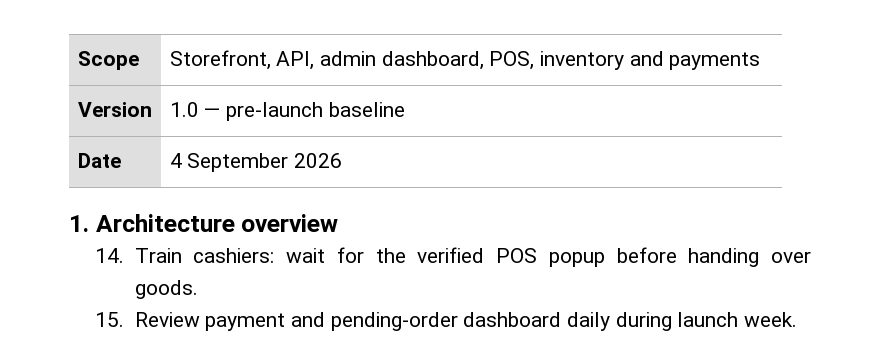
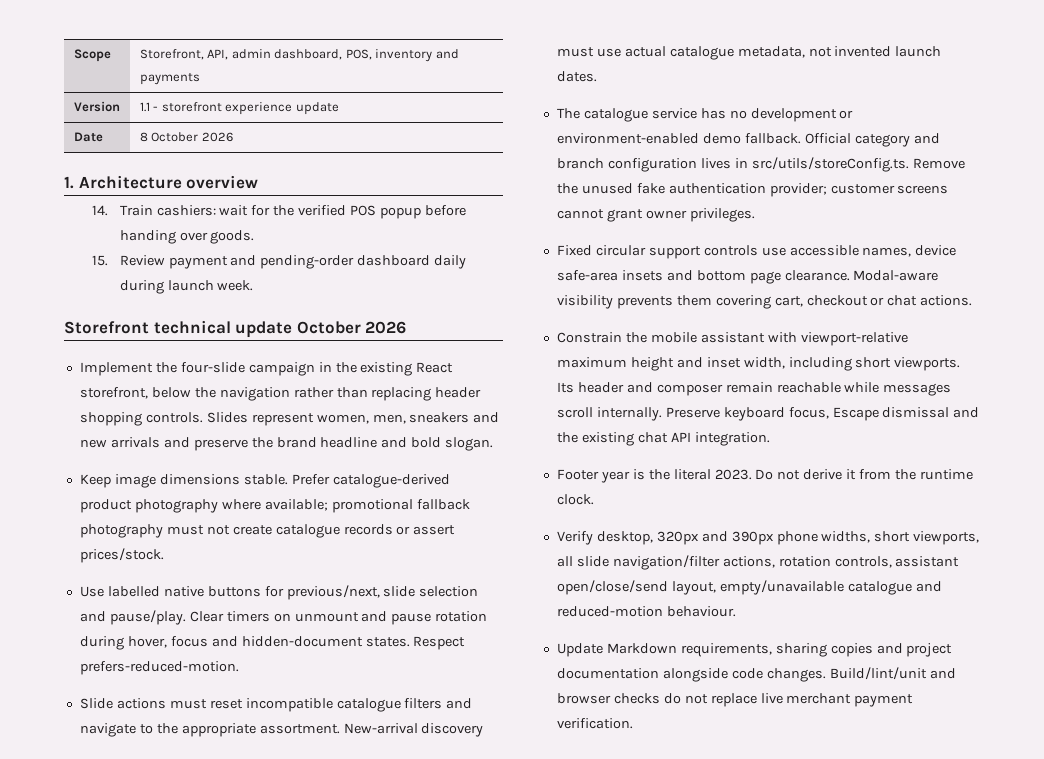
- Version | 1.0 — pre-launch baseline
+ Version | 1.1 - storefront experience update
- Date | 4 September 2026
+ Date | 8 October 2026
+ Storefront technical update October 2026
+ Implement the four-slide campaign in the existing React storefront, below the navigation rather than replacing header shopping controls. Slides represent women, men, sneakers and new arrivals and preserve the brand headline and bold slogan.
+ Keep image dimensions stable. Prefer catalogue-derived product photography where available; promotional fallback photography must not create catalogue records or assert prices/stock.
+ Use labelled native buttons for previous/next, slide selection and pause/play. Clear timers on unmount and pause rotation during hover, focus and hidden-document states. Respect prefers-reduced-motion.
+ Slide actions must reset incompatible catalogue filters and navigate to the appropriate assortment. New-arrival discovery must use actual catalogue metadata, not invented launch dates.
+ The catalogue service has no development or environment-enabled demo fallback. Official category and branch configuration lives in src/utils/storeConfig.ts. Remove the unused fake authentication provider; customer screens cannot grant owner privileges.
+ Fixed circular support controls use accessible names, device safe-area insets and bottom page clearance. Modal-aware visibility prevents them covering cart, checkout or chat actions.
+ Constrain the mobile assistant with viewport-relative maximum height and inset width, including short viewports. Its header and composer remain reachable while messages scroll internally. Preserve keyboard focus, Escape dismissal and the existing chat API integration.
+ Footer year is the literal 2023. Do not derive it from the runtime clock.
+ Verify desktop, 320px and 390px phone widths, short viewports, all slide navigation/filter actions, rotation controls, assistant open/close/send layout, empty/unavailable catalogue and reduced-motion behaviour.
+ Update Markdown requirements, sharing copies and project documentation alongside code changes. Build/lint/unit and browser checks do not replace live merchant payment verification.

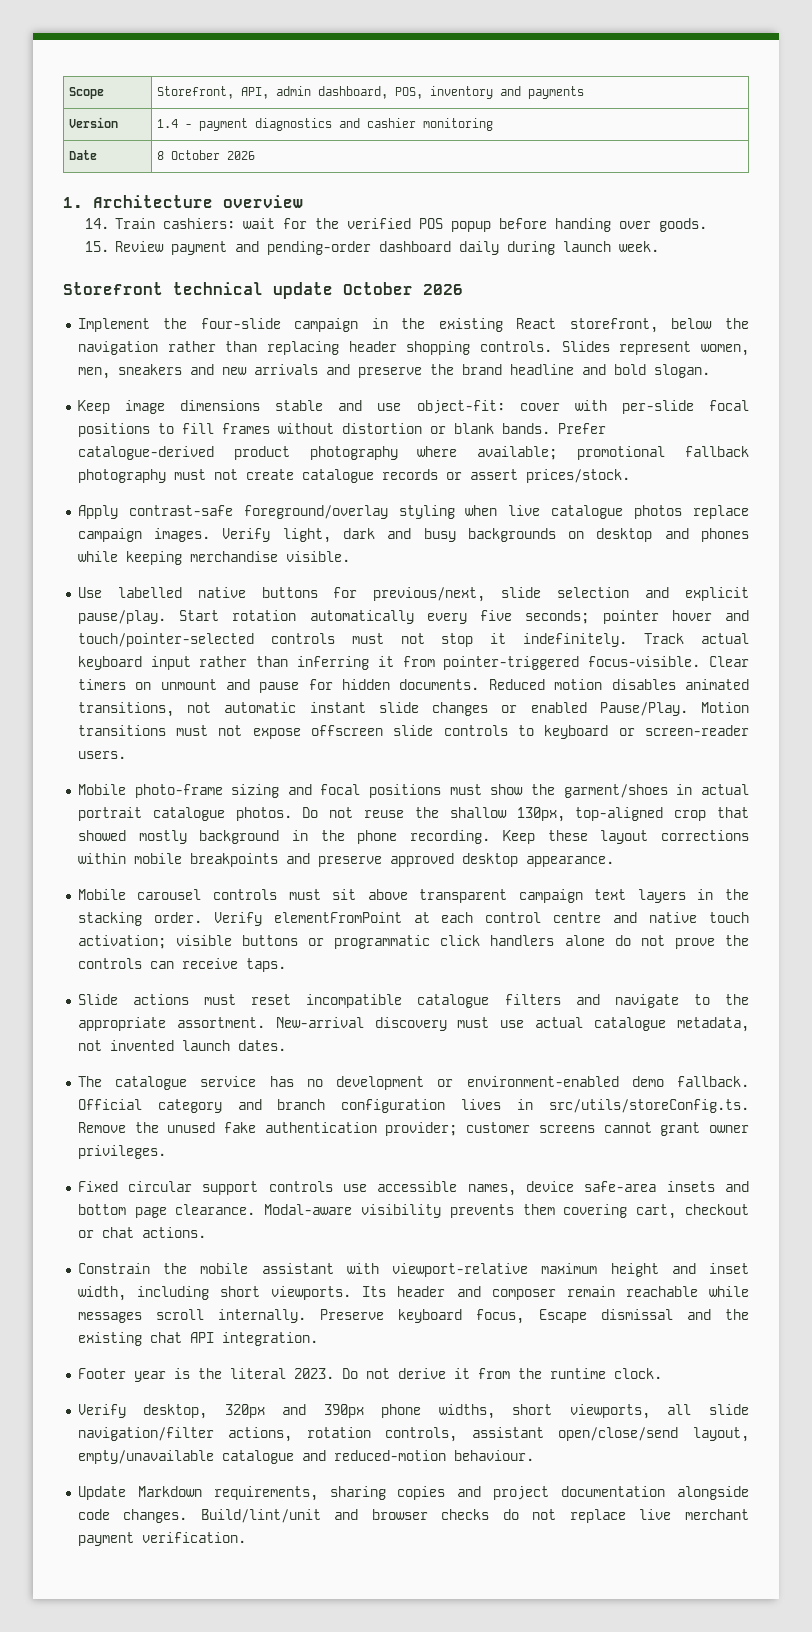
- Version | 1.1 - storefront experience update
+ Version | 1.4 - payment diagnostics and cashier monitoring
- Keep image dimensions stable.
+ Keep image dimensions stable and use object-fit: cover with per-slide focal positions to fill frames without distortion or blank bands.
+ Apply contrast-safe foreground/overlay styling when live catalogue photos replace campaign images. Verify light, dark and busy backgrounds on desktop and phones while keeping merchandise visible.
- Use labelled native buttons for previous/next, slide selection and pause/play.
+ Use labelled native buttons for previous/next, slide selection and explicit pause/play. Start rotation automatically every five seconds; pointer hover and touch/pointer-selected controls must not stop it indefinitely. Track actual keyboard input rather than inferring it from pointer-triggered focus-visible.
- Clear timers on unmount and pause rotation during hover, focus and hidden-document states. Respect prefers-reduced-motion.
+ Clear timers on unmount and pause for hidden documents. Reduced motion disables animated transitions, not automatic instant slide changes or enabled Pause/Play. Motion transitions must not expose offscreen slide controls to keyboard or screen-reader users.
+ Mobile photo-frame sizing and focal positions must show the garment/shoes in actual portrait catalogue photos. Do not reuse the shallow 130px, top-aligned crop that showed mostly background in the phone recording. Keep these layout corrections within mobile breakpoints and preserve approved desktop appearance.
+ Mobile carousel controls must sit above transparent campaign text layers in the stacking order. Verify elementFromPoint at each control centre and native touch activation; visible buttons or programmatic click handlers alone do not prove the controls can receive taps.

